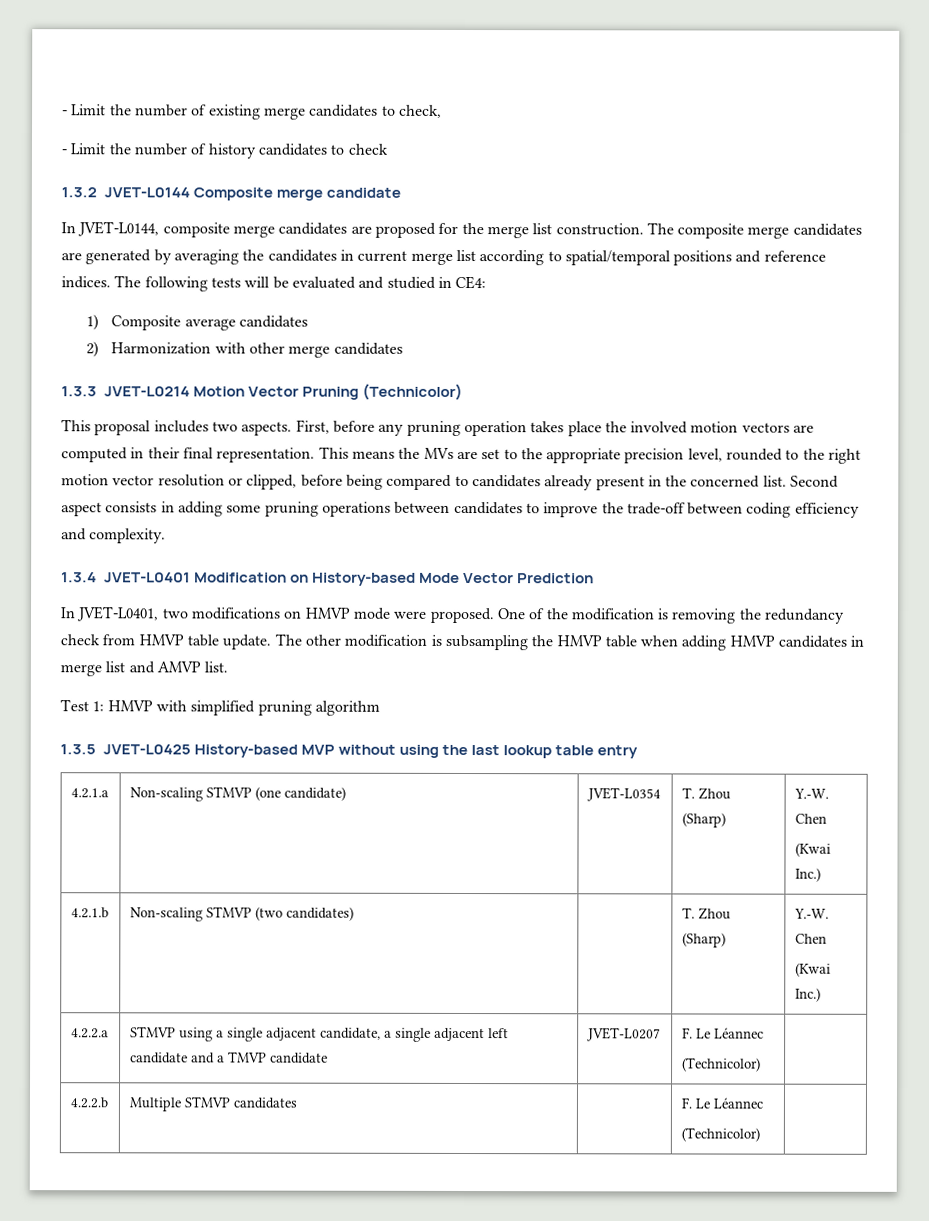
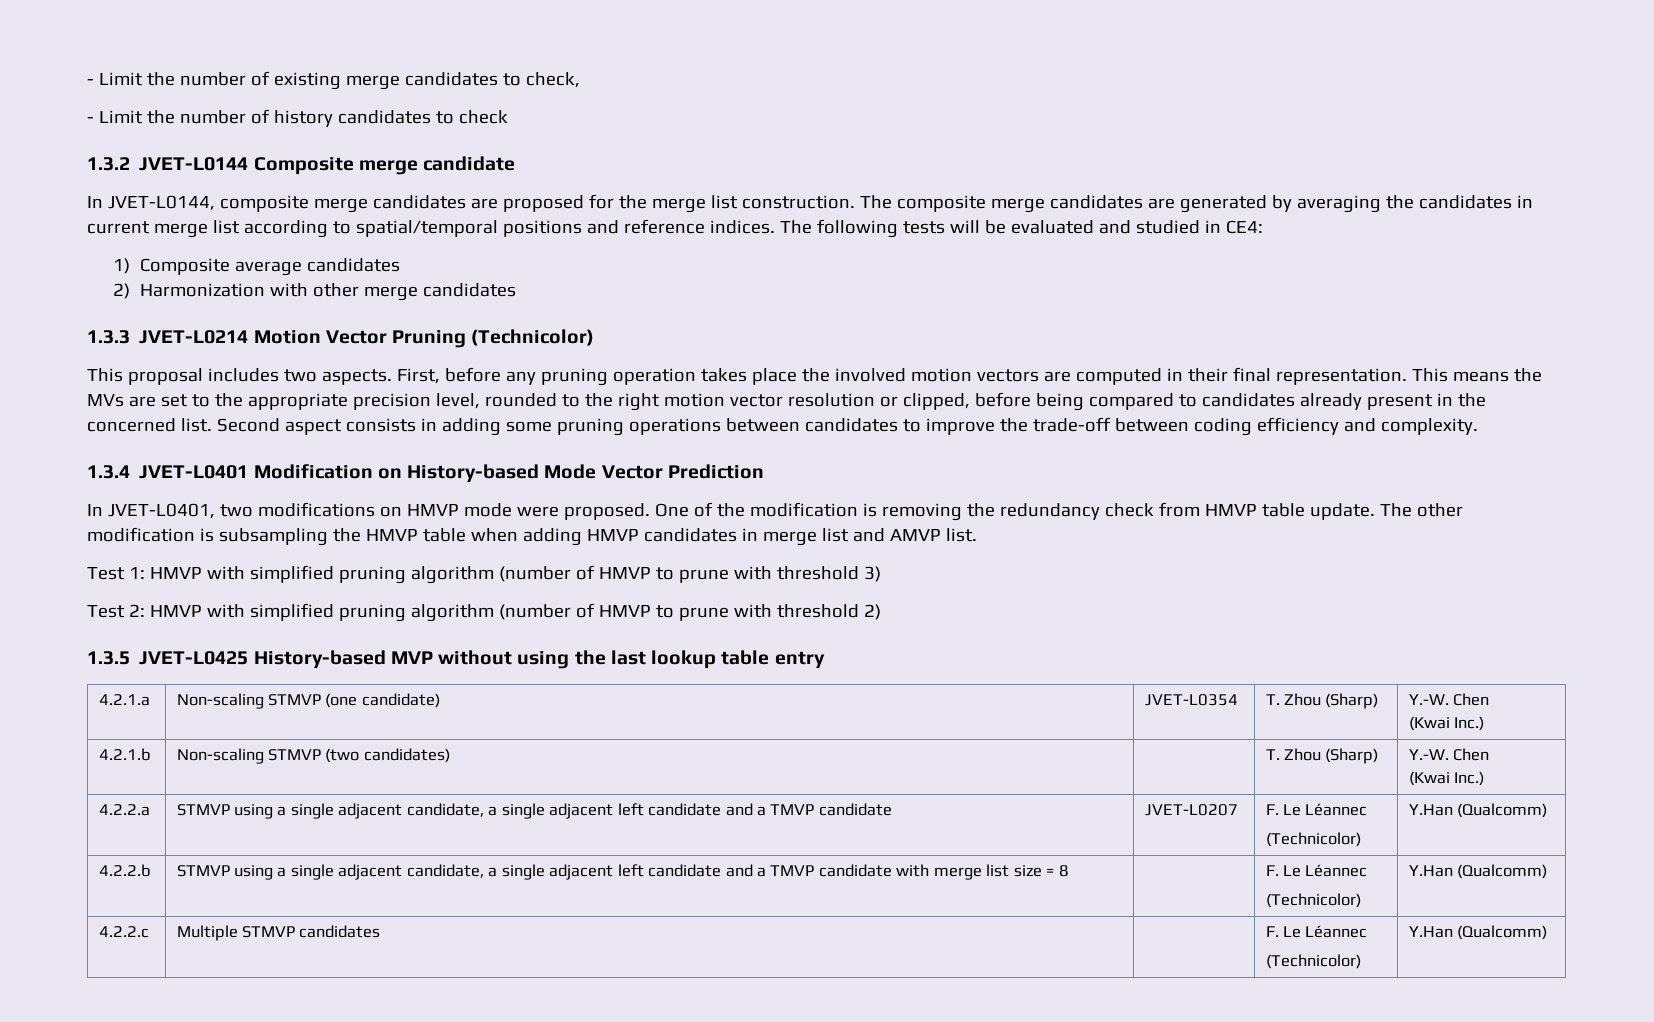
- Test 1: HMVP with simplified pruning algorithm
+ Test 1: HMVP with simplified pruning algorithm (number of HMVP to prune with threshold 3)
+ Test 2: HMVP with simplified pruning algorithm (number of HMVP to prune with threshold 2)
  4.2.2.a | STMVP using a single adjacent candidate, a single adjacent left candidate and a TMVP candidate | JVET-L0207 | F. Le Léannec
- (Technicolor) |
+ (Technicolor) | Y.Han (Qualcomm)
- 4.2.2.b | Multiple STMVP candidates | | F. Le Léannec
- (Technicolor) |
+ 4.2.2.b | STMVP using a single adjacent candidate, a single adjacent left candidate and a TMVP candidate with merge list size = 8 | | F. Le Léannec
+ (Technicolor) | Y.Han (Qualcomm)
+ 4.2.2.c | Multiple STMVP candidates | | F. Le Léannec
+ (Technicolor) | Y.Han (Qualcomm)

